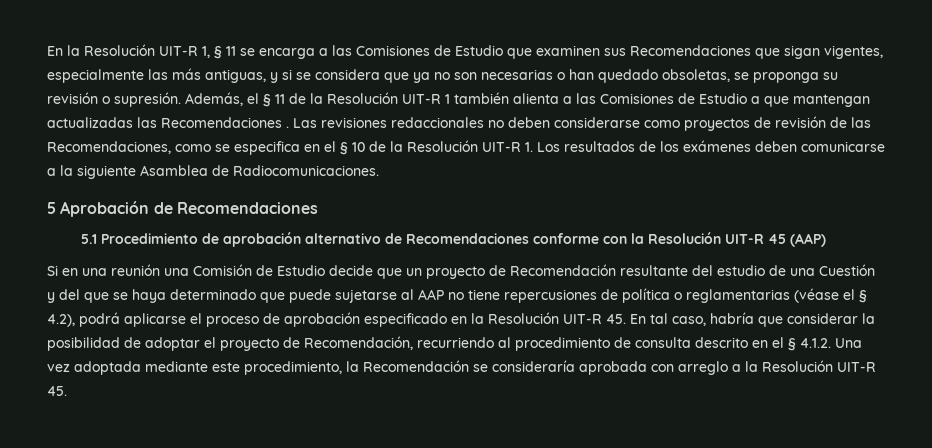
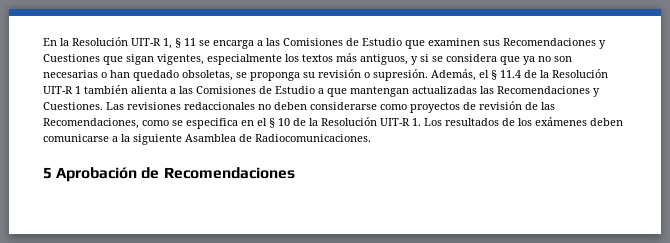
- En la Resolución UIT-R 1, § 11 se encarga a las Comisiones de Estudio que examinen sus Recomendaciones que sigan vigentes, especialmente las más antiguas, y si se considera que ya no son necesarias o han quedado obsoletas, se proponga su revisión o supresión.
+ En la Resolución UIT-R 1, § 11 se encarga a las Comisiones de Estudio que examinen sus Recomendaciones y Cuestiones que sigan vigentes, especialmente los textos más antiguos, y si se considera que ya no son necesarias o han quedado obsoletas, se proponga su revisión o supresión.
- Además, el § 11 de la Resolución UIT-R 1 también alienta a las Comisiones de Estudio a que mantengan actualizadas las Recomendaciones .
+ Además, el § 11.4 de la Resolución UIT-R 1 también alienta a las Comisiones de Estudio a que mantengan actualizadas las Recomendaciones y Cuestiones.
- 5.1 Procedimiento de aprobación alternativo de Recomendaciones conforme con la Resolución UIT-R 45 (AAP)
- Si en una reunión una Comisión de Estudio decide que un proyecto de Recomendación resultante del estudio de una Cuestión y del que se haya determinado que puede sujetarse al AAP no tiene repercusiones de política o reglamentarias (véase el § 4.2), podrá aplicarse el proceso de aprobación especificado en la Resolución UIT-R 45. En tal caso, habría que considerar la posibilidad de adoptar el proyecto de Recomendación, recurriendo al procedimiento de consulta descrito en el § 4.1.2. Una vez adoptada mediante este procedimiento, la Recomendación se consideraría aprobada con arreglo a la Resolución UIT-R 45.

